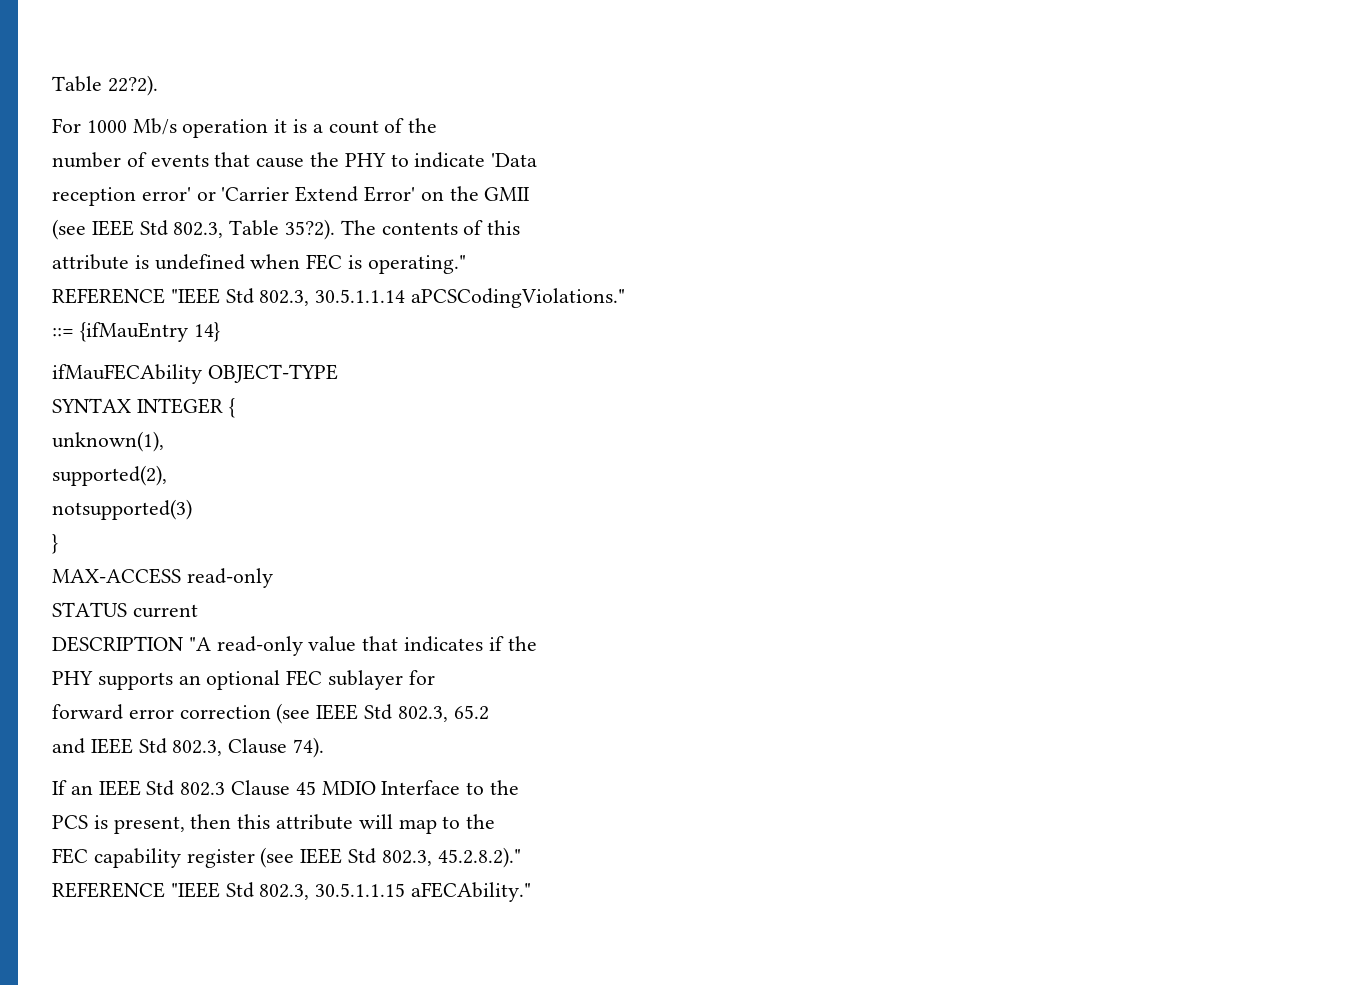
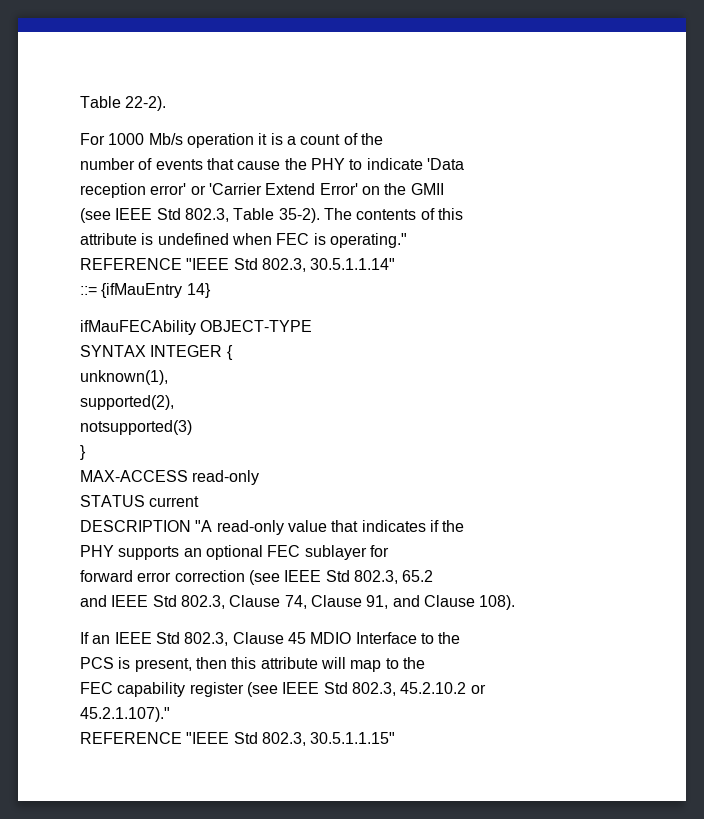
- Table 22?2).
+ Table 22-2).
- (see IEEE Std 802.3, Table 35?2).
+ (see IEEE Std 802.3, Table 35-2).
- REFERENCE "IEEE Std 802.3, 30.5.1.1.14 aPCSCodingViolations."
+ REFERENCE "IEEE Std 802.3, 30.5.1.1.14"
- and IEEE Std 802.3, Clause 74).
+ and IEEE Std 802.3, Clause 74, Clause 91, and Clause 108).
- If an IEEE Std 802.3 Clause 45 MDIO Interface to the
+ If an IEEE Std 802.3, Clause 45 MDIO Interface to the
- FEC capability register (see IEEE Std 802.3, 45.2.8.2)."
- REFERENCE "IEEE Std 802.3, 30.5.1.1.15 aFECAbility."
+ FEC capability register (see IEEE Std 802.3, 45.2.10.2 or
+ 45.2.1.107)."
+ REFERENCE "IEEE Std 802.3, 30.5.1.1.15"

